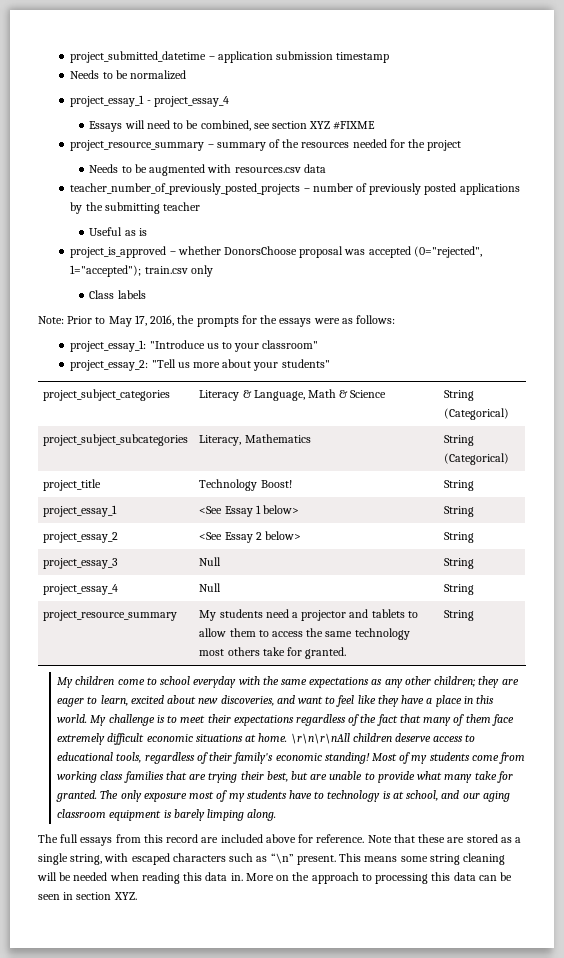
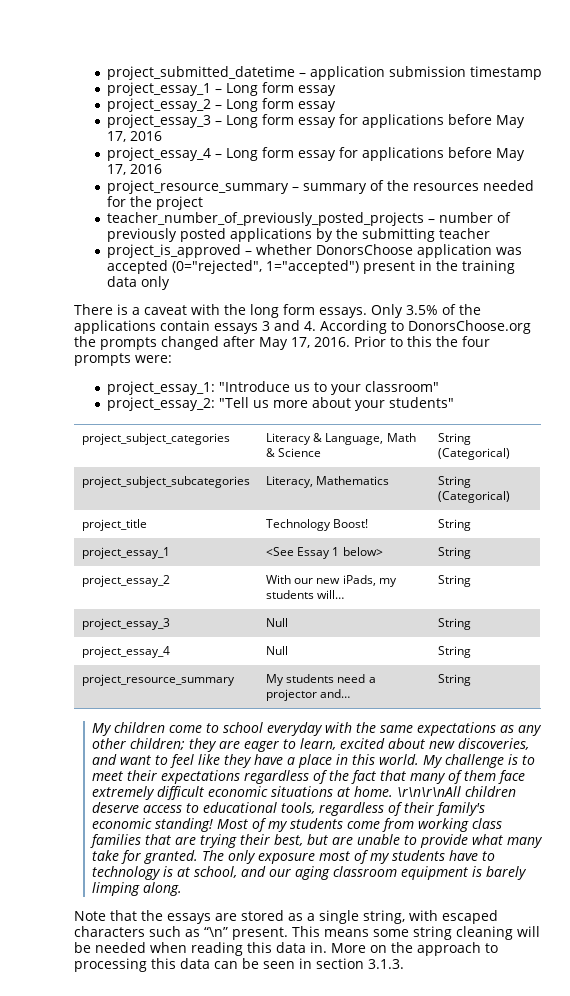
- Needs to be normalized
- project_essay_1 - project_essay_4
- Essays will need to be combined, see section XYZ #FIXME
+ project_essay_1 – Long form essay
+ project_essay_2 – Long form essay
+ project_essay_3 – Long form essay for applications before May 17, 2016
+ project_essay_4 – Long form essay for applications before May 17, 2016
- Needs to be augmented with resources.csv data
- Useful as is
- project_is_approved – whether DonorsChoose proposal was accepted (0="rejected", 1="accepted"); train.csv only
- Class labels
- Note: Prior to May 17, 2016, the prompts for the essays were as follows:
+ project_is_approved – whether DonorsChoose application was accepted (0="rejected", 1="accepted") present in the training data only
+ There is a caveat with the long form essays. Only 3.5% of the applications contain essays 3 and 4. According to DonorsChoose.org the prompts changed after May 17, 2016. Prior to this the four prompts were:
- project_essay_2 | <See Essay 2 below> | String
+ project_essay_2 | With our new iPads, my students will… | String
- project_resource_summary | My students need a projector and tablets to allow them to access the same technology most others take for granted. | String
+ project_resource_summary | My students need a projector and… | String
- The full essays from this record are included above for reference. Note that these are stored as a single string, with escaped characters such as “\n” present.
+ Note that the essays are stored as a single string, with escaped characters such as “\n” present.
- More on the approach to processing this data can be seen in section XYZ.
+ More on the approach to processing this data can be seen in section 3.1.3.

